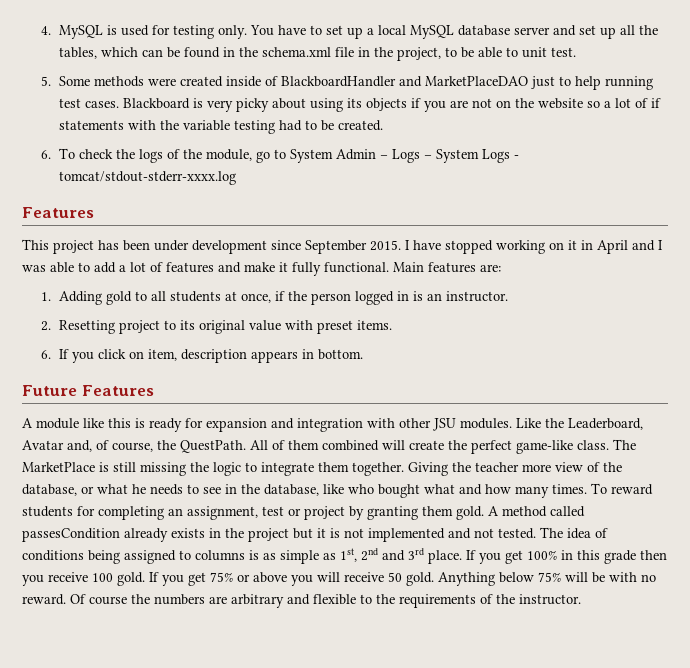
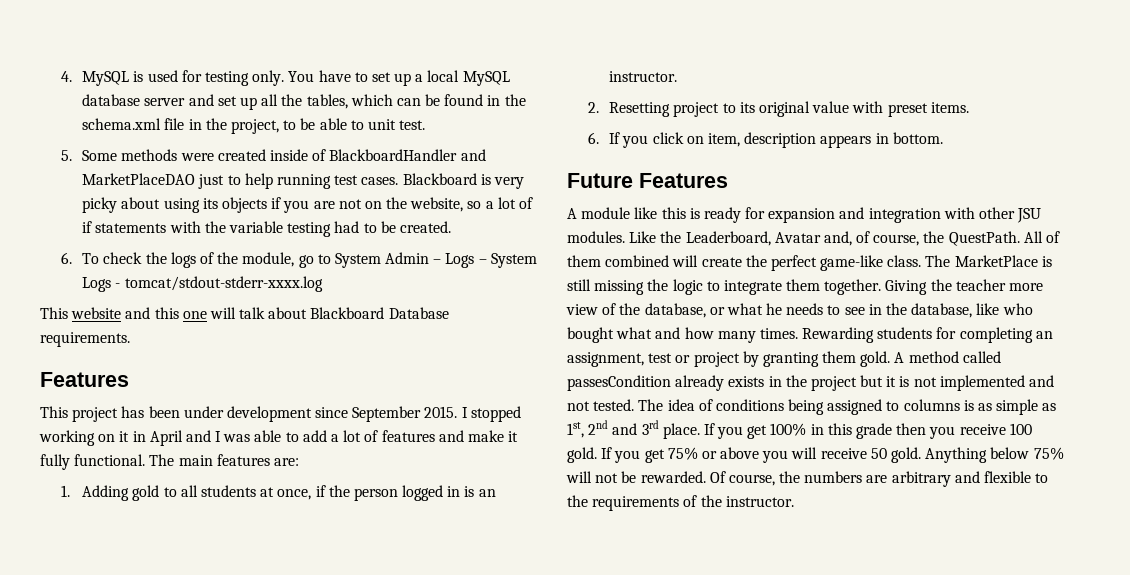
- Blackboard is very picky about using its objects if you are not on the website so a lot of if statements with the variable testing had to be created.
+ Blackboard is very picky about using its objects if you are not on the website, so a lot of if statements with the variable testing had to be created.
+ This website and this one will talk about Blackboard Database requirements.
- I have stopped working on it in April and I was able to add a lot of features and make it fully functional.
+ I stopped working on it in April and I was able to add a lot of features and make it fully functional.
- Main features are:
+ The main features are:
- To reward students for completing an assignment, test or project by granting them gold.
+ Rewarding students for completing an assignment, test or project by granting them gold.
- Anything below 75% will be with no reward. Of course the numbers are arbitrary and flexible to the requirements of the instructor.
+ Anything below 75% will not be rewarded. Of course, the numbers are arbitrary and flexible to the requirements of the instructor.

